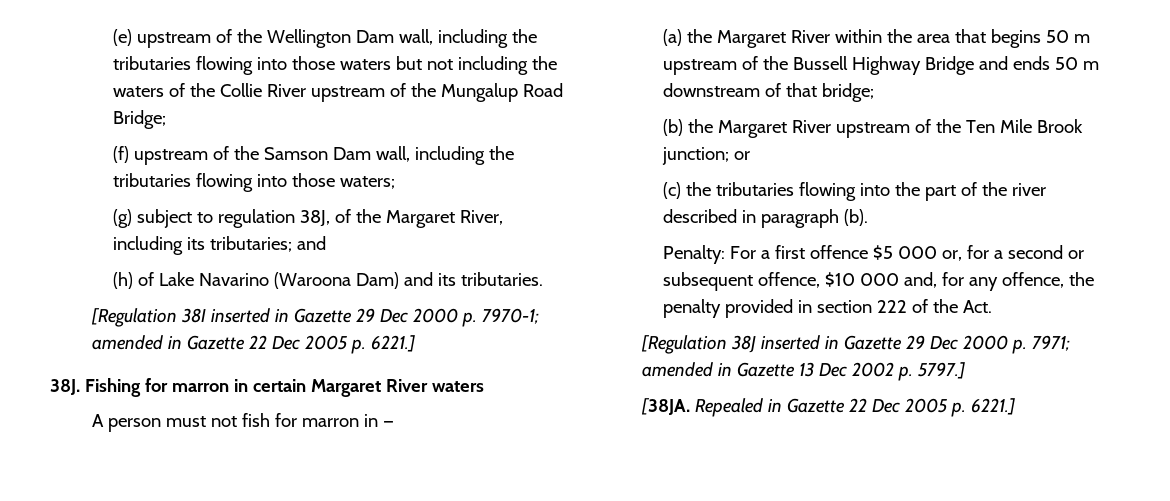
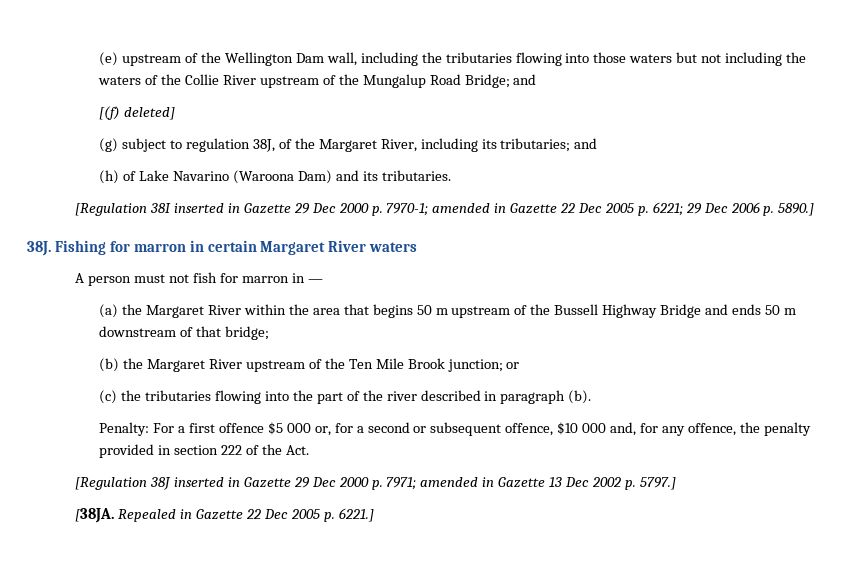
- (e) upstream of the Wellington Dam wall, including the tributaries flowing into those waters but not including the waters of the Collie River upstream of the Mungalup Road Bridge;
- (f) upstream of the Samson Dam wall, including the tributaries flowing into those waters;
+ (e) upstream of the Wellington Dam wall, including the tributaries flowing into those waters but not including the waters of the Collie River upstream of the Mungalup Road Bridge; and
+ [(f) deleted]
- [Regulation 38I inserted in Gazette 29 Dec 2000 p. 7970-1; amended in Gazette 22 Dec 2005 p. 6221.]
+ [Regulation 38I inserted in Gazette 29 Dec 2000 p. 7970-1; amended in Gazette 22 Dec 2005 p. 6221; 29 Dec 2006 p. 5890.]

